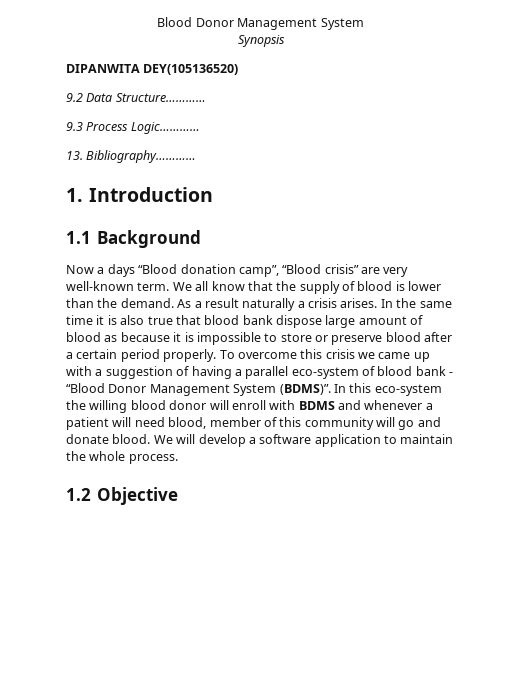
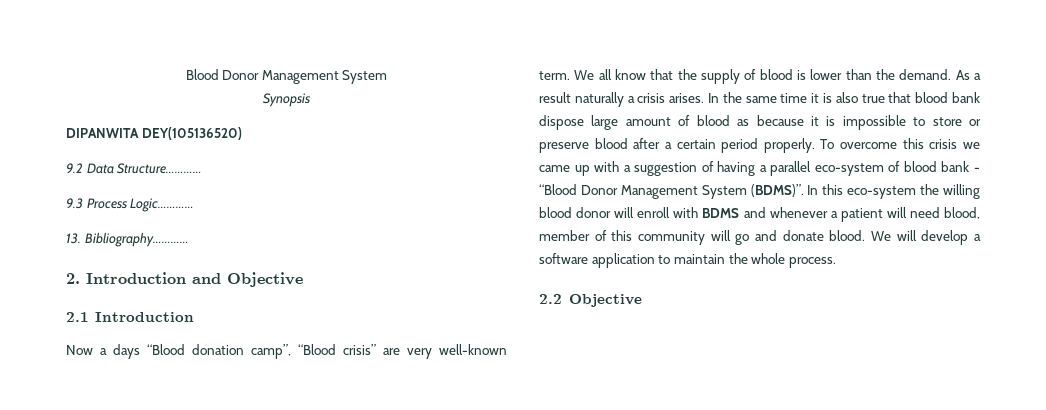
- 1. Introduction
- 1.1 Background
+ 2. Introduction and Objective
+ 2.1 Introduction
- 1.2 Objective
+ 2.2 Objective

